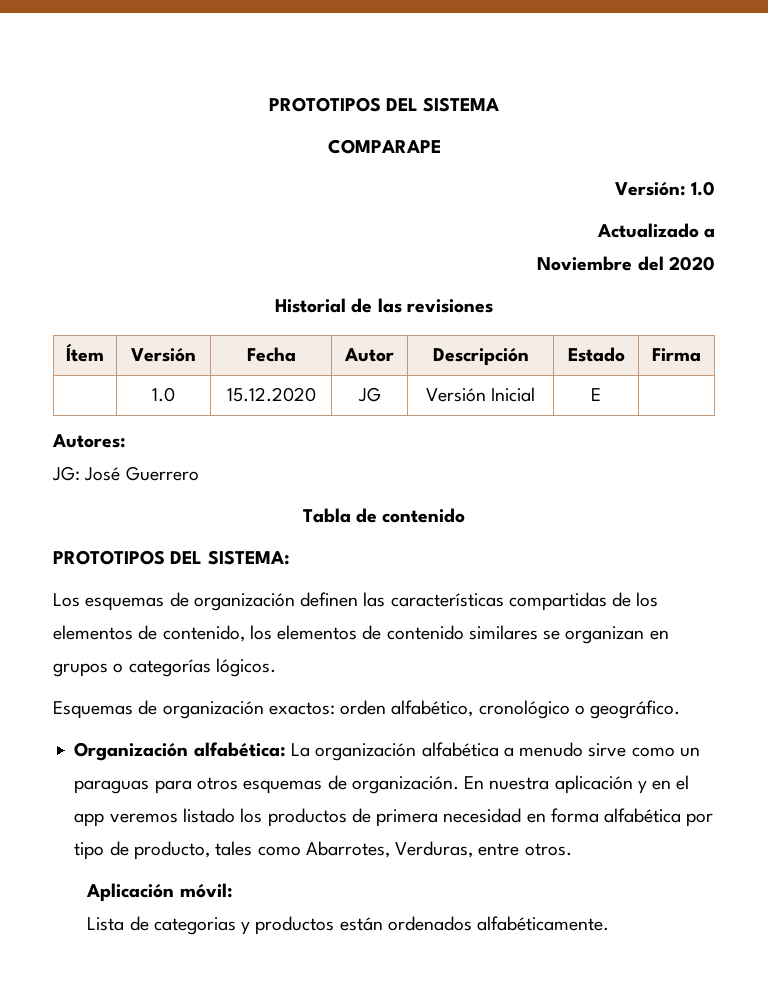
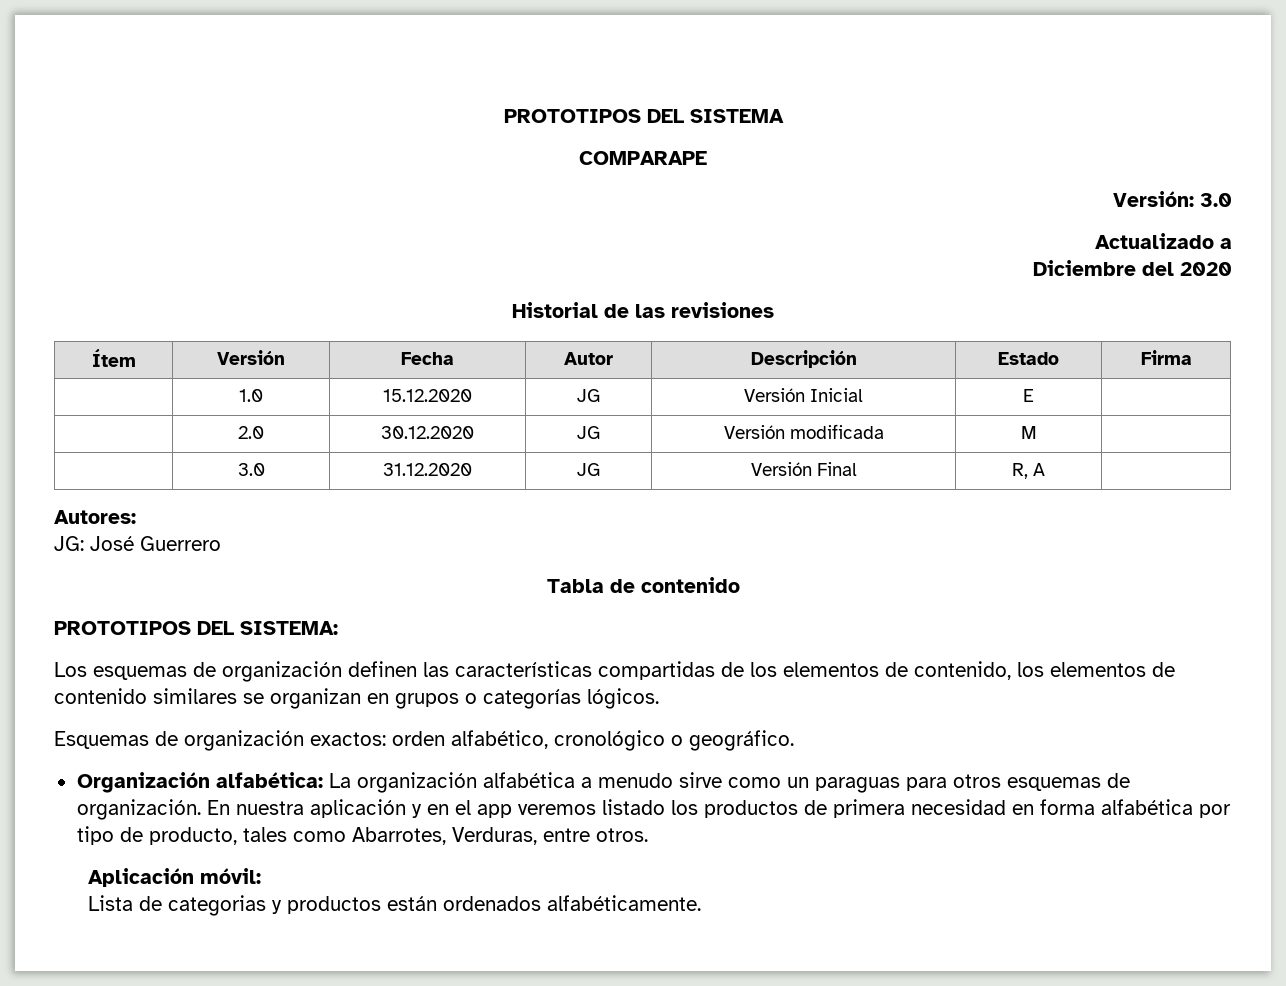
- Versión: 1.0
+ Versión: 3.0
- Noviembre del 2020
+ Diciembre del 2020
+ | 2.0 | 30.12.2020 | JG | Versión modificada | M |
+ | 3.0 | 31.12.2020 | JG | Versión Final | R, A |

